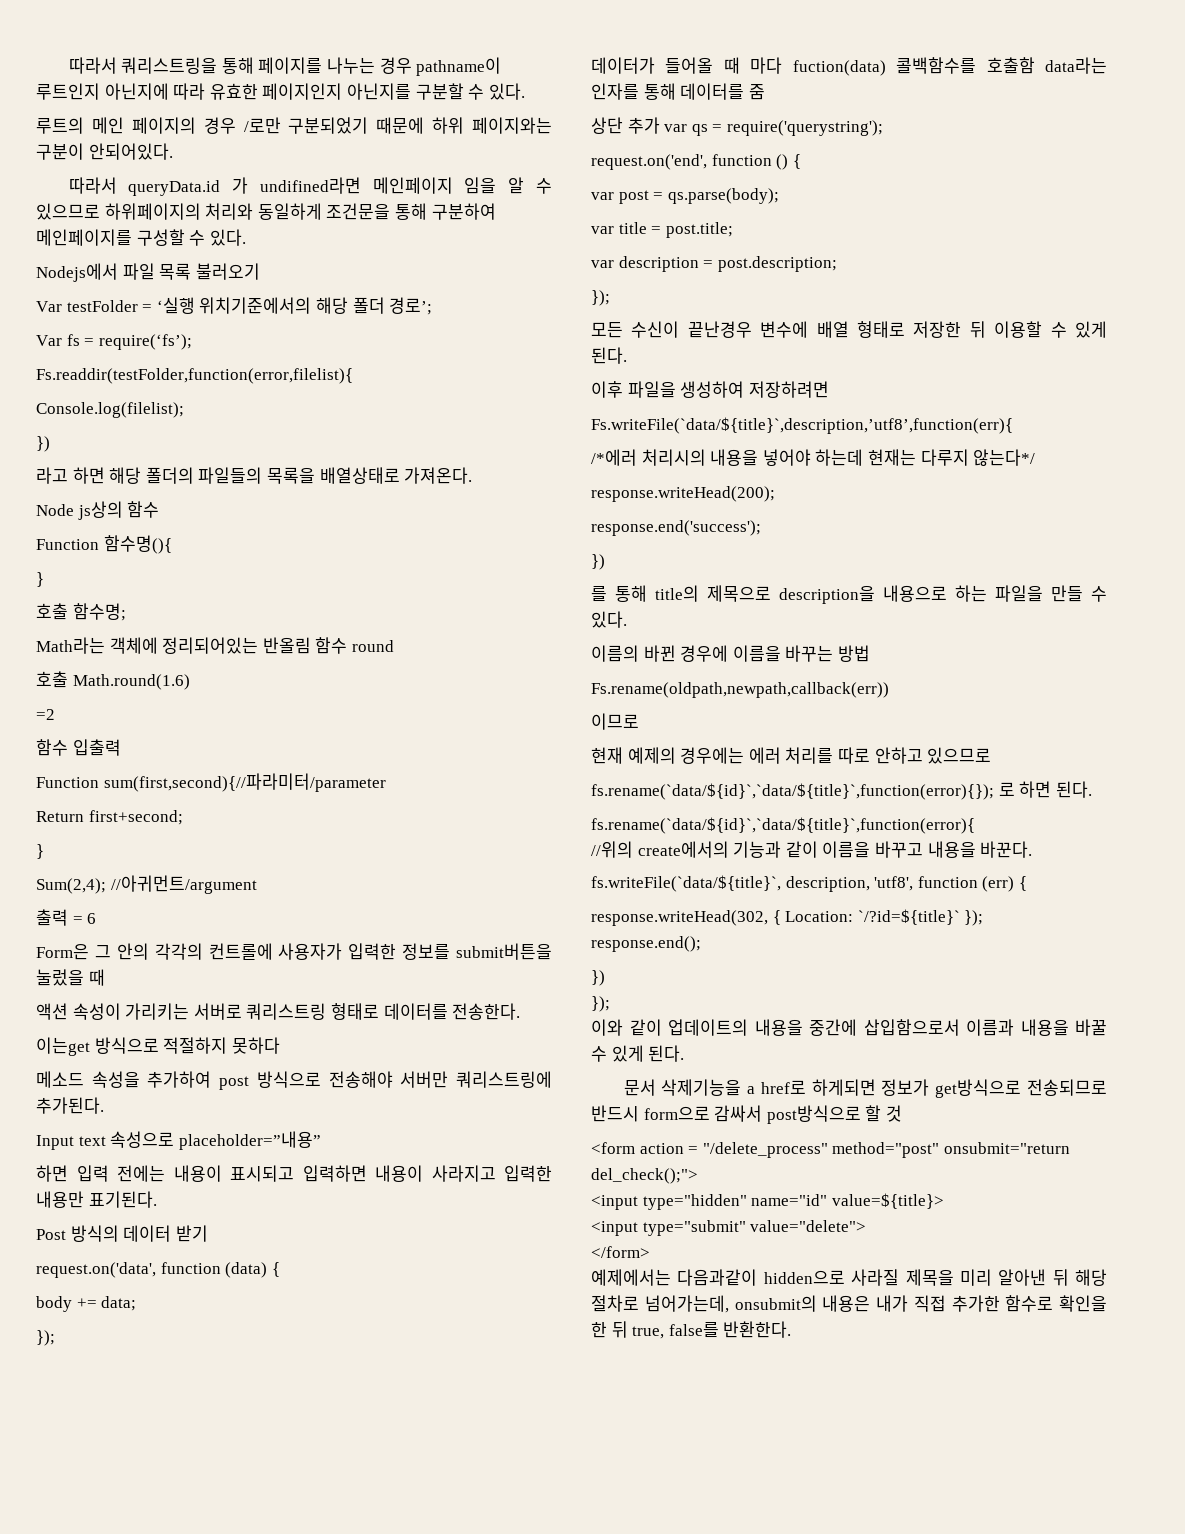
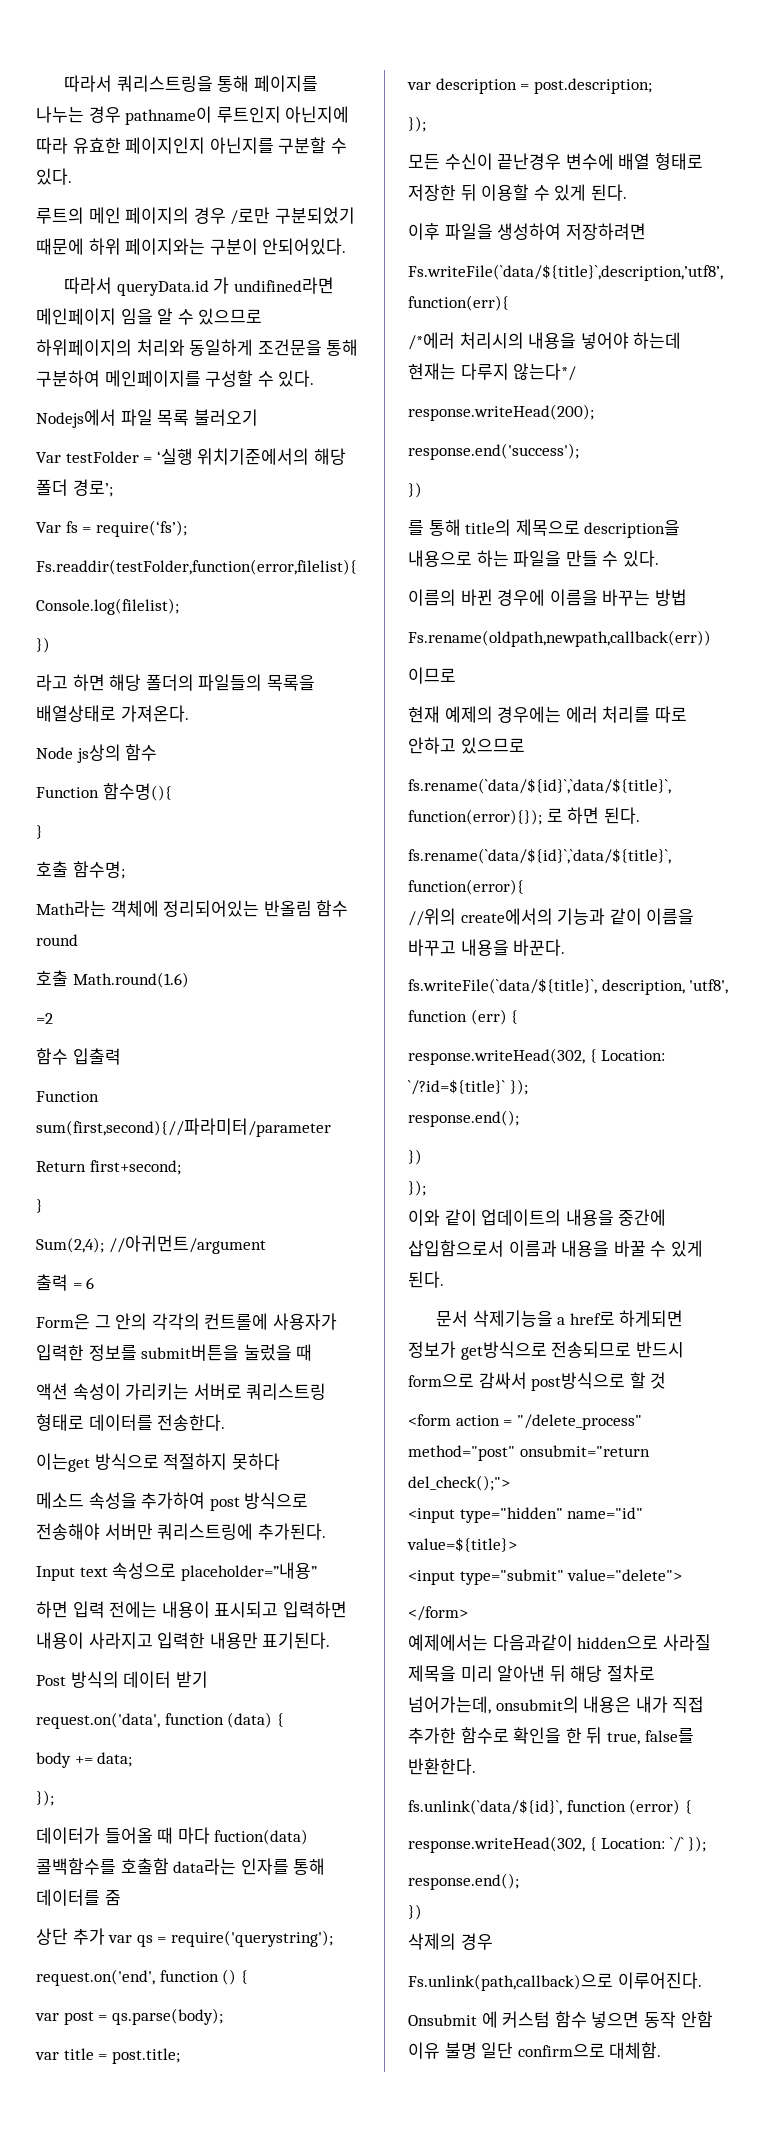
+ fs.unlink(`data/${id}`, function (error) {
+ response.writeHead(302, { Location: `/` });
+ response.end();
+ })
+ 삭제의 경우
+ Fs.unlink(path,callback)으로 이루어진다.
+ Onsubmit 에 커스텀 함수 넣으면 동작 안함 이유 불명 일단 confirm으로 대체함.

